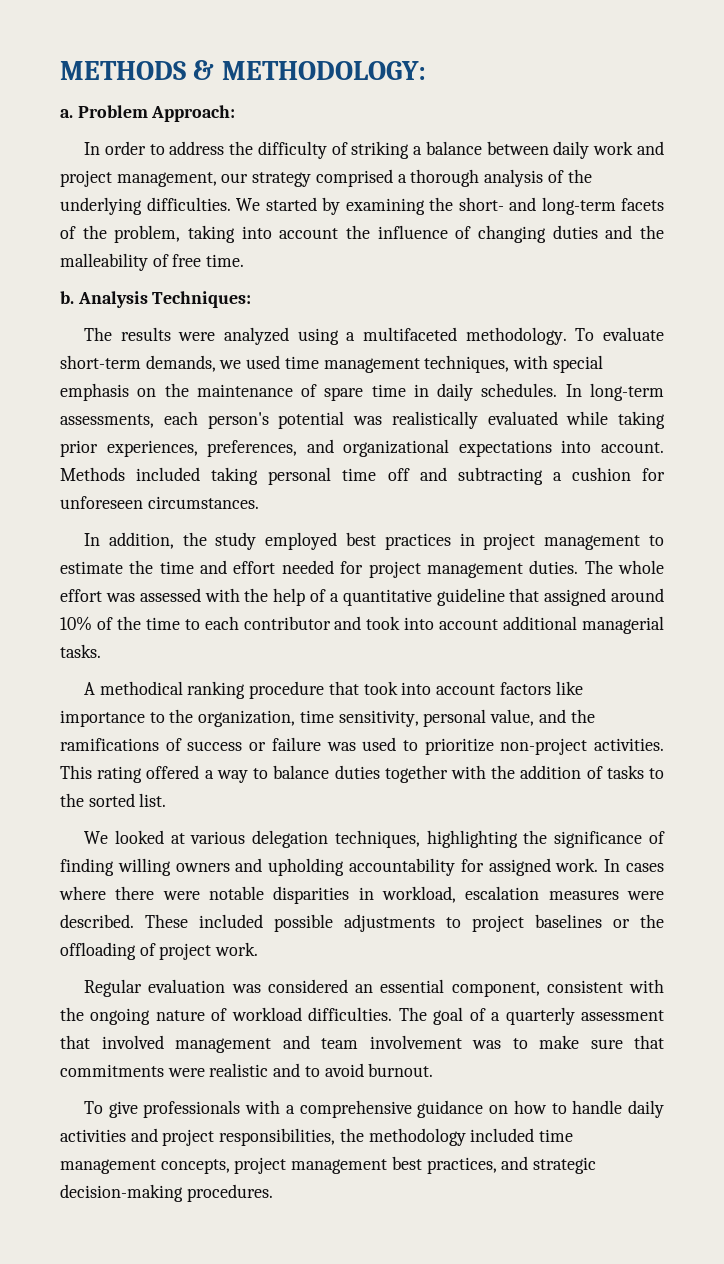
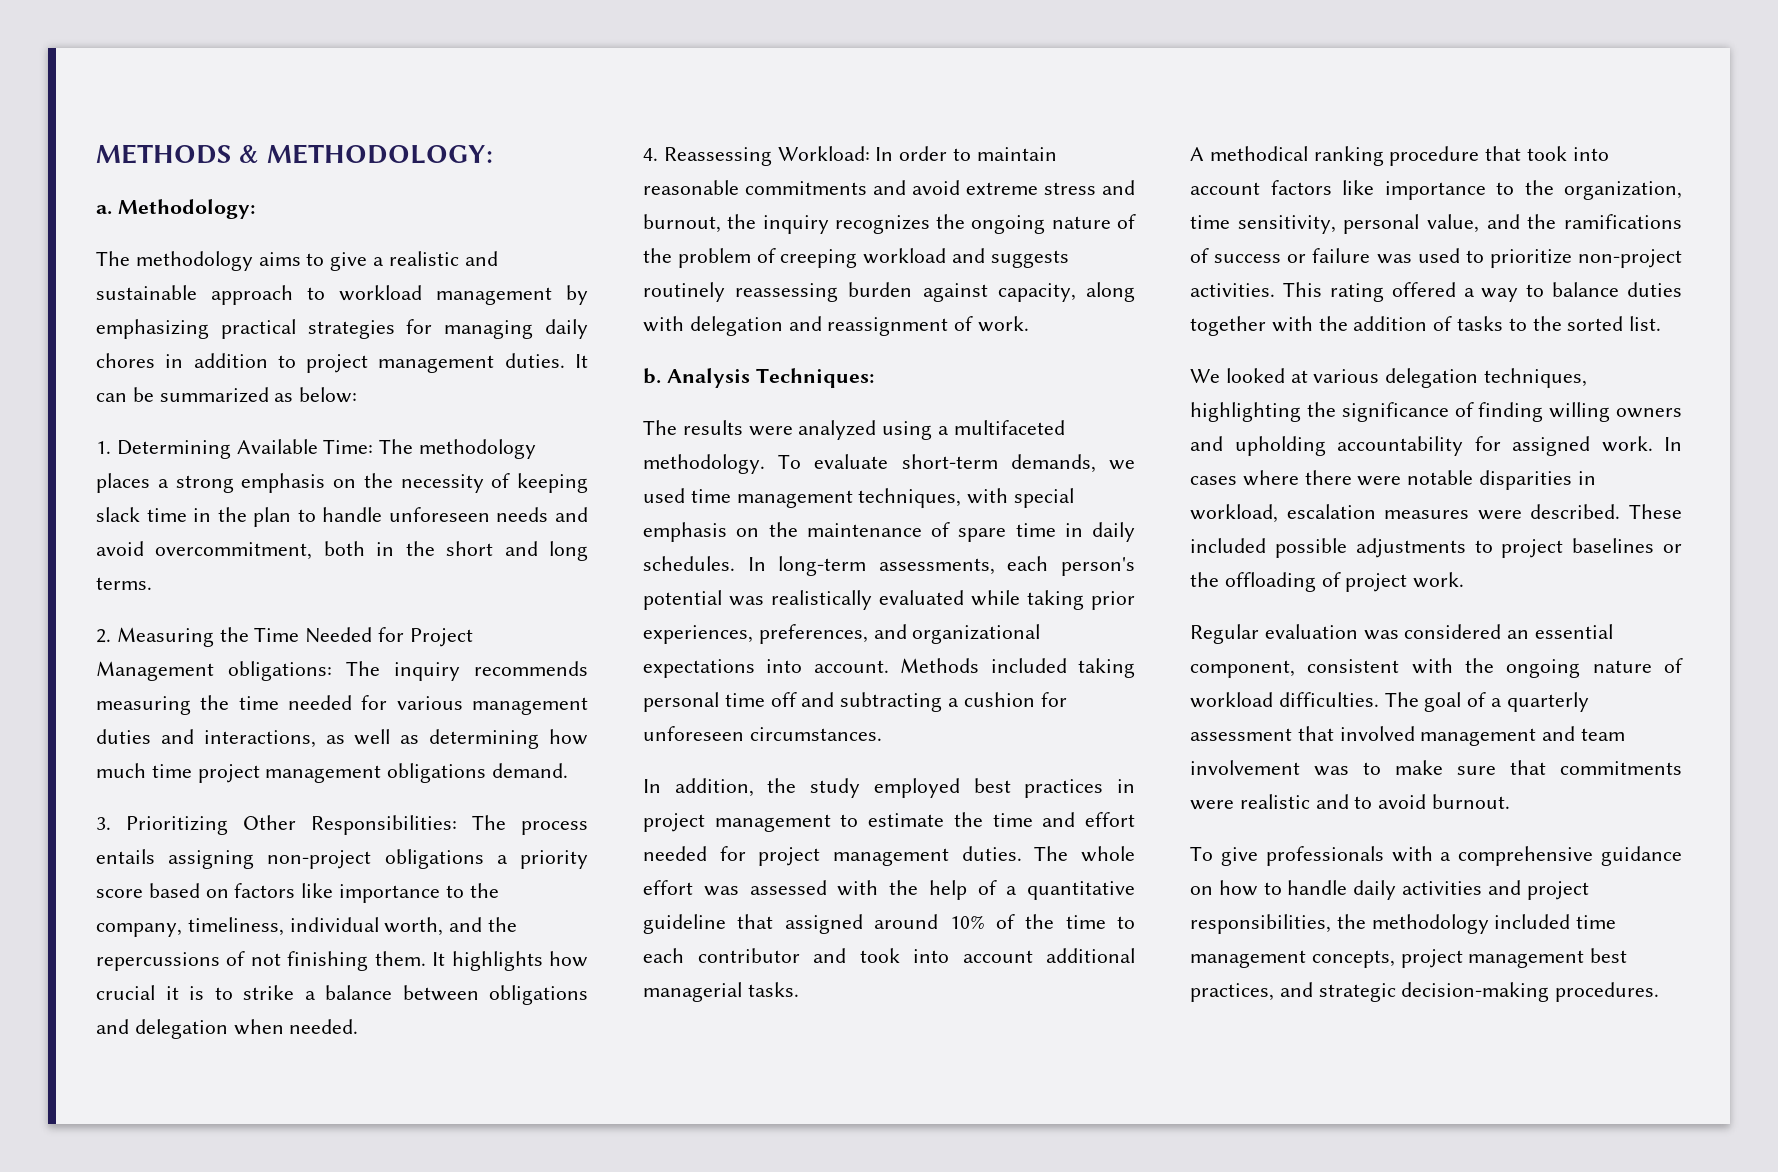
- Problem Approach:
- In order to address the difficulty of striking a balance between daily work and project management, our strategy comprised a thorough analysis of the underlying difficulties. We started by examining the short- and long-term facets of the problem, taking into account the influence of changing duties and the malleability of free time.
+ Methodology:
+ The methodology aims to give a realistic and sustainable approach to workload management by emphasizing practical strategies for managing daily chores in addition to project management duties. It can be summarized as below:
+ 1. Determining Available Time: The methodology places a strong emphasis on the necessity of keeping slack time in the plan to handle unforeseen needs and avoid overcommitment, both in the short and long terms.
+ 2. Measuring the Time Needed for Project Management obligations: The inquiry recommends measuring the time needed for various management duties and interactions, as well as determining how much time project management obligations demand.
+ 3. Prioritizing Other Responsibilities: The process entails assigning non-project obligations a priority score based on factors like importance to the company, timeliness, individual worth, and the repercussions of not finishing them. It highlights how crucial it is to strike a balance between obligations and delegation when needed.
+ 4. Reassessing Workload: In order to maintain reasonable commitments and avoid extreme stress and burnout, the inquiry recognizes the ongoing nature of the problem of creeping workload and suggests routinely reassessing burden against capacity, along with delegation and reassignment of work.

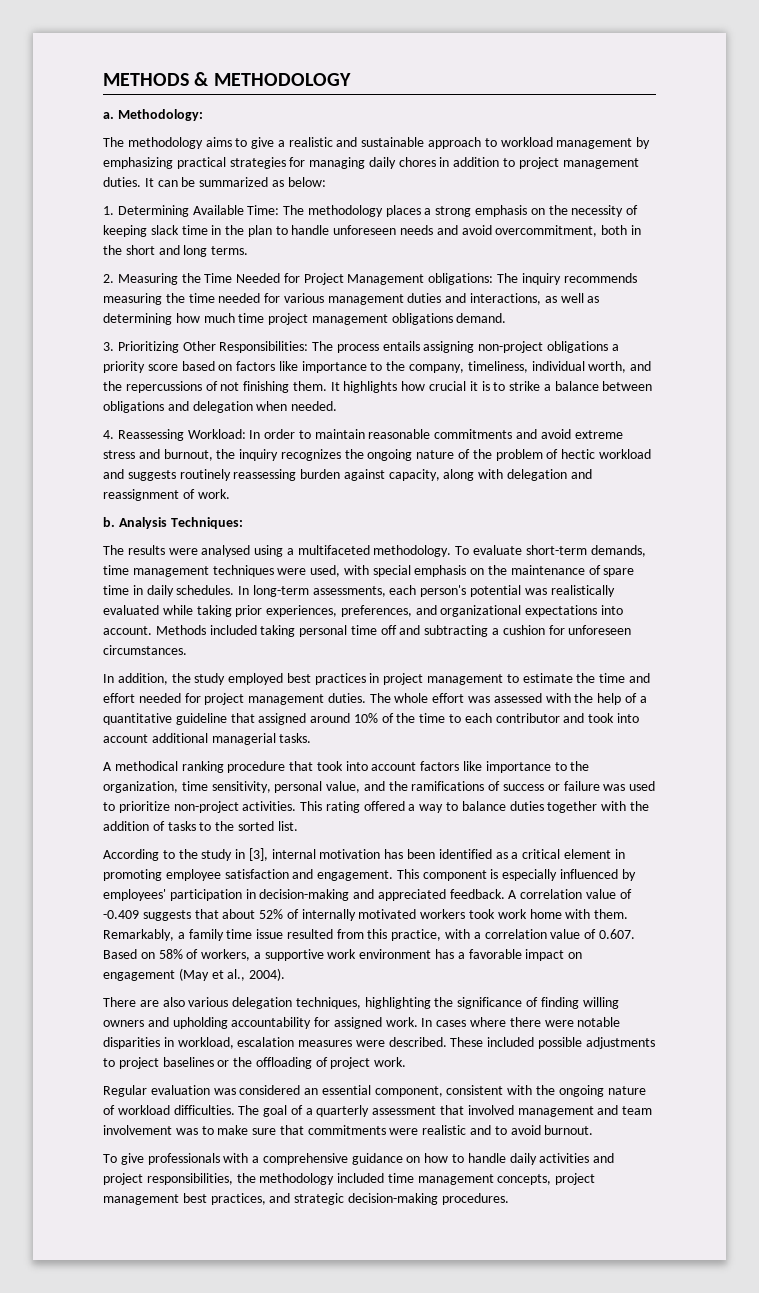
- METHODS & METHODOLOGY:
+ METHODS & METHODOLOGY
- 4. Reassessing Workload: In order to maintain reasonable commitments and avoid extreme stress and burnout, the inquiry recognizes the ongoing nature of the problem of creeping workload and suggests routinely reassessing burden against capacity, along with delegation and reassignment of work.
+ 4. Reassessing Workload: In order to maintain reasonable commitments and avoid extreme stress and burnout, the inquiry recognizes the ongoing nature of the problem of hectic workload and suggests routinely reassessing burden against capacity, along with delegation and reassignment of work.
- The results were analyzed using a multifaceted methodology.
+ The results were analysed using a multifaceted methodology.
- To evaluate short-term demands, we used time management techniques, with special emphasis on the maintenance of spare time in daily schedules.
+ To evaluate short-term demands, time management techniques were used, with special emphasis on the maintenance of spare time in daily schedules.
- We looked at various delegation techniques, highlighting the significance of finding willing owners and upholding accountability for assigned work.
+ According to the study in [3], internal motivation has been identified as a critical element in promoting employee satisfaction and engagement. This component is especially influenced by employees' participation in decision-making and appreciated feedback. A correlation value of -0.409 suggests that about 52% of internally motivated workers took work home with them. Remarkably, a family time issue resulted from this practice, with a correlation value of 0.607. Based on 58% of workers, a supportive work environment has a favorable impact on engagement (May et al., 2004).
+ There are also various delegation techniques, highlighting the significance of finding willing owners and upholding accountability for assigned work.

